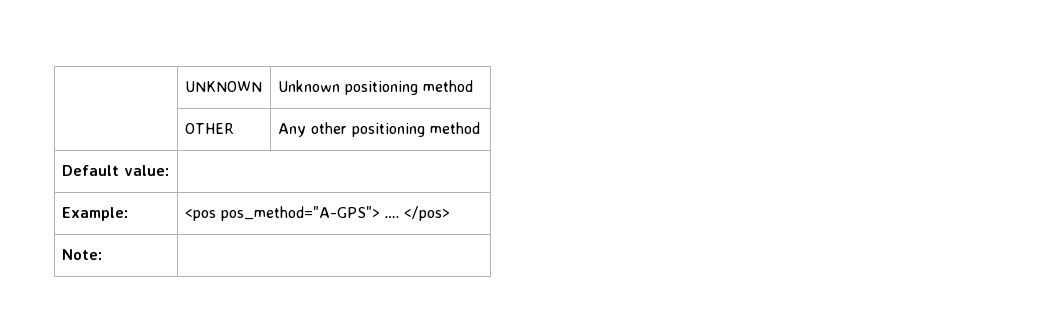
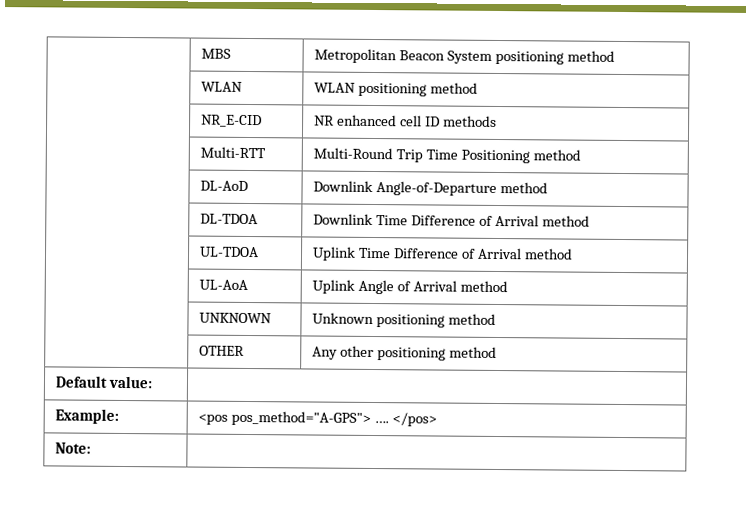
+ | MBS | Metropolitan Beacon System positioning method
+ | WLAN | WLAN positioning method
+ | NR_E-CID | NR enhanced cell ID methods
+ | Multi-RTT | Multi-Round Trip Time Positioning method
+ | DL-AoD | Downlink Angle-of-Departure method
+ | DL-TDOA | Downlink Time Difference of Arrival method
+ | UL-TDOA | Uplink Time Difference of Arrival method
+ | UL-AoA | Uplink Angle of Arrival method

